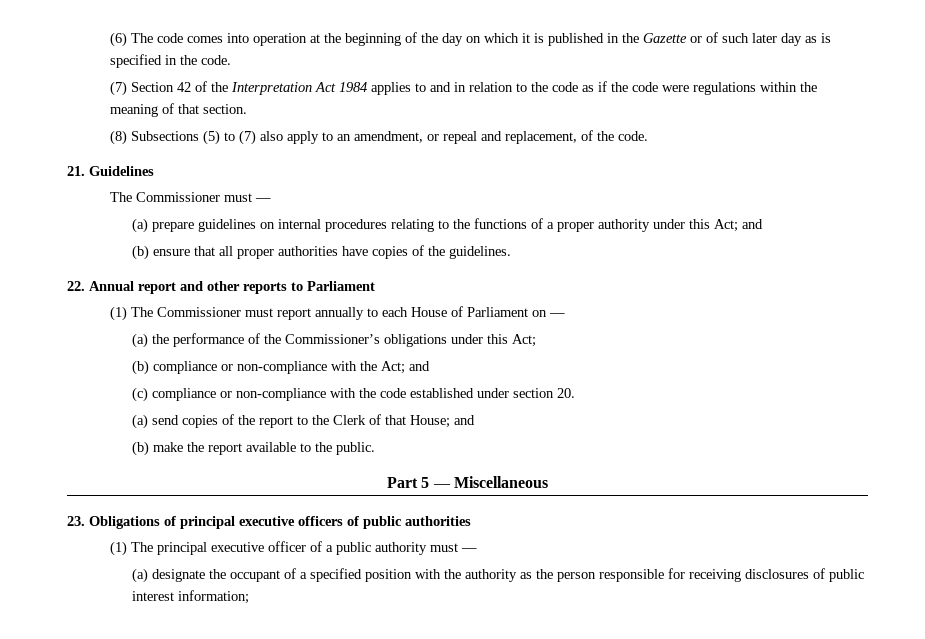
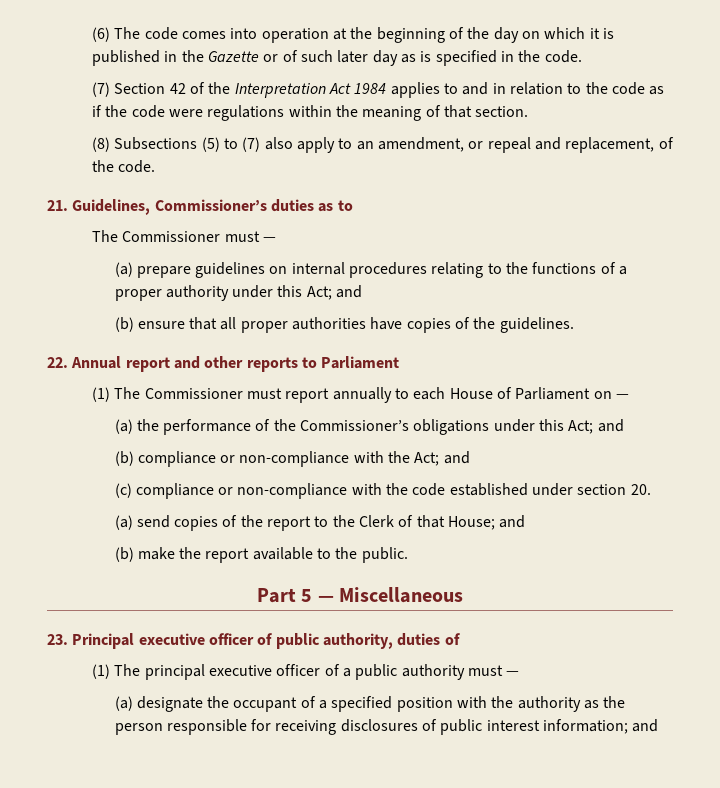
- 21. Guidelines
+ 21. Guidelines, Commissioner’s duties as to
- (a) the performance of the Commissioner’s obligations under this Act;
+ (a) the performance of the Commissioner’s obligations under this Act; and
- 23. Obligations of principal executive officers of public authorities
+ 23. Principal executive officer of public authority, duties of
- (a) designate the occupant of a specified position with the authority as the person responsible for receiving disclosures of public interest information;
+ (a) designate the occupant of a specified position with the authority as the person responsible for receiving disclosures of public interest information; and

